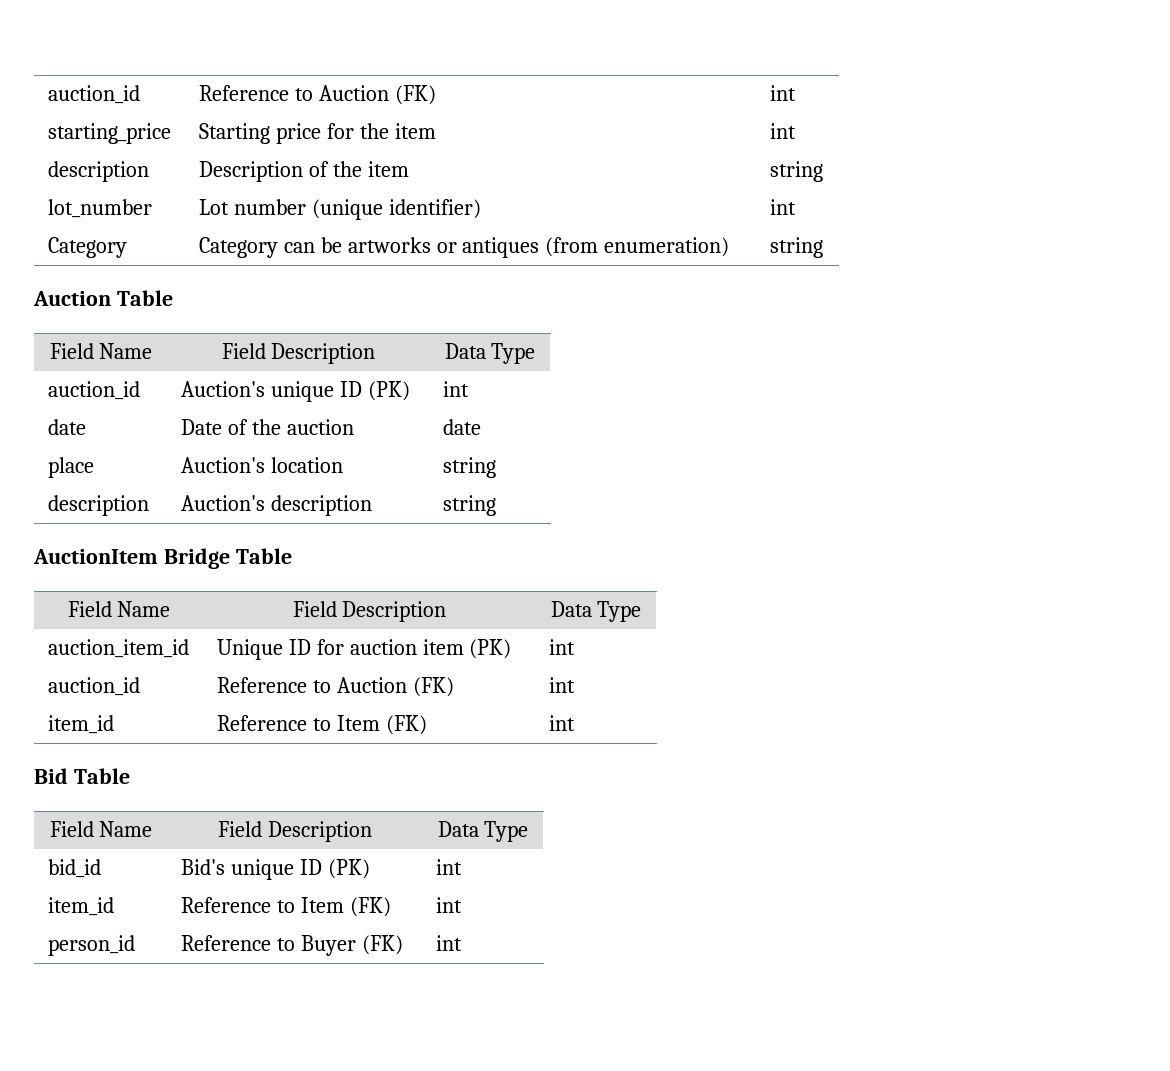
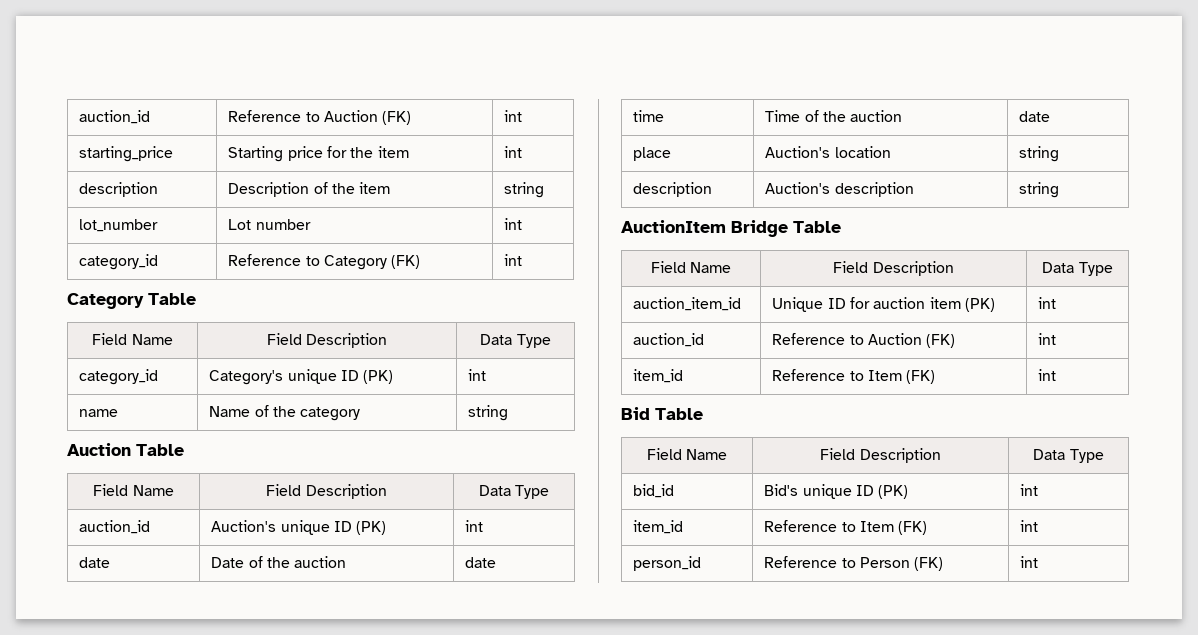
- lot_number | Lot number (unique identifier) | int
- Category | Category can be artworks or antiques (from enumeration) | string
+ lot_number | Lot number | int
+ category_id | Reference to Category (FK) | int
+ Category Table
+ Field Name | Field Description | Data Type
+ category_id | Category's unique ID (PK) | int
+ name | Name of the category | string
+ time | Time of the auction | date
- person_id | Reference to Buyer (FK) | int
+ person_id | Reference to Person (FK) | int

